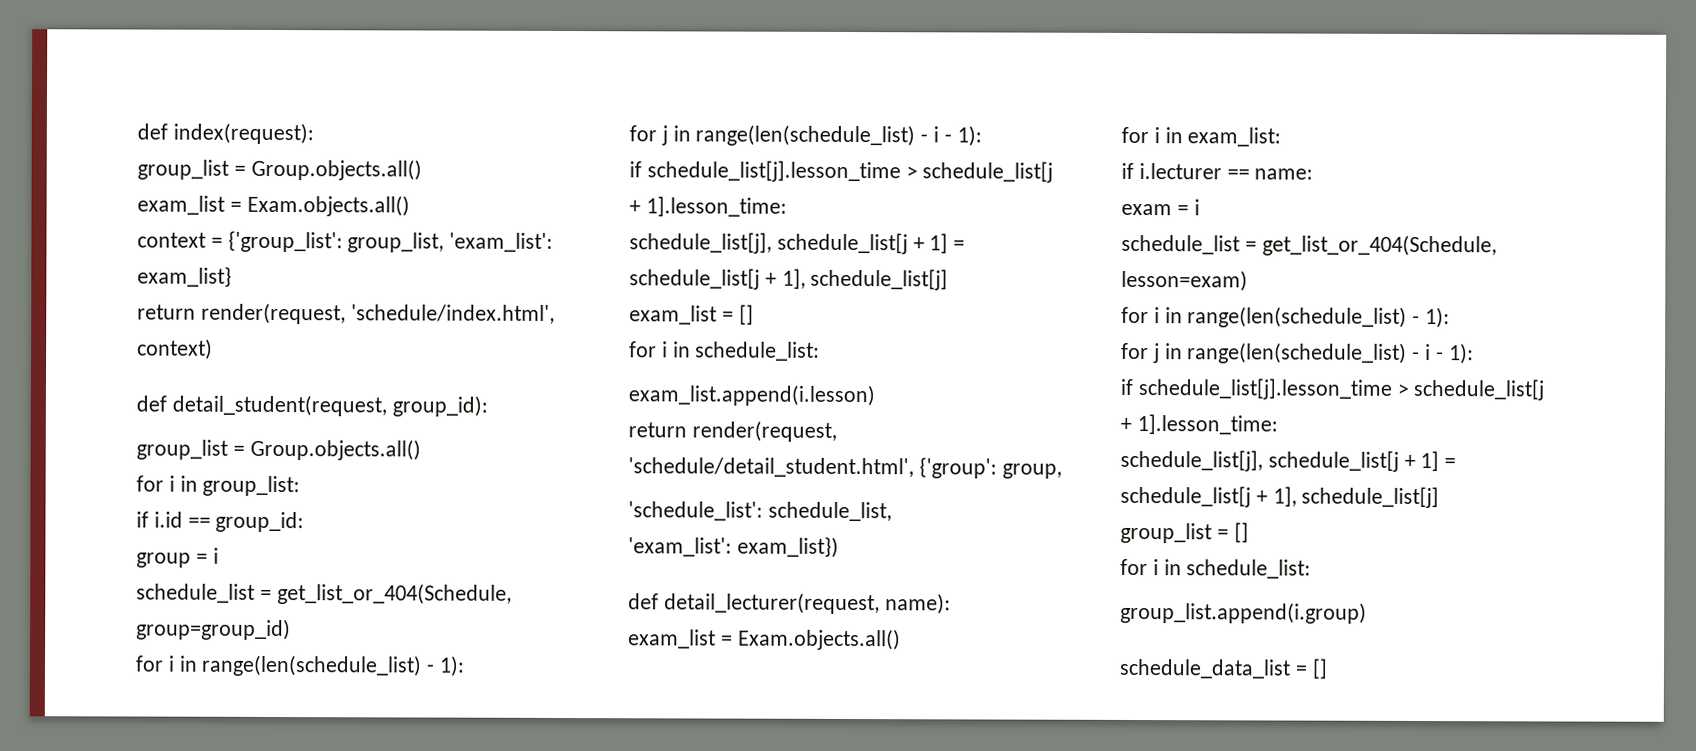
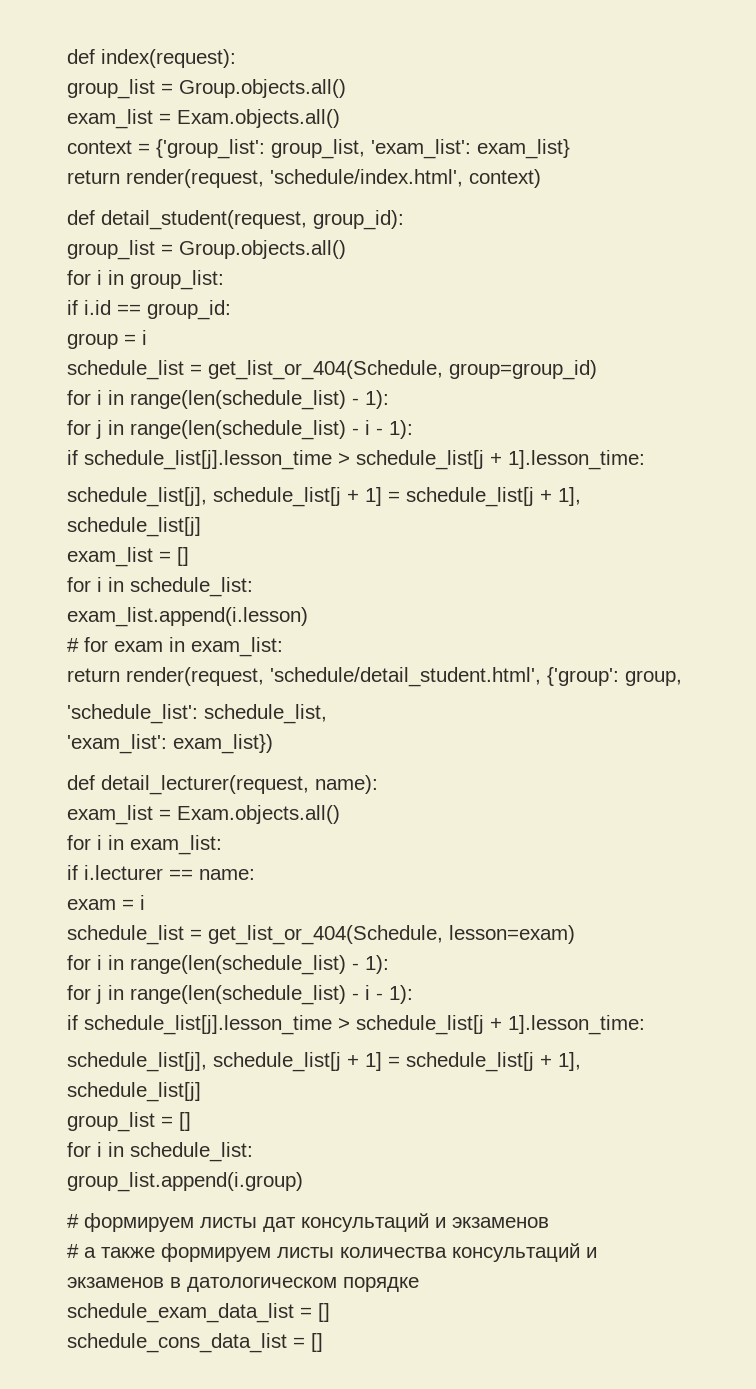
+ # for exam in exam_list:
- schedule_data_list = []
+ # формируем листы дат консультаций и экзаменов
+ # а также формируем листы количества консультаций и экзаменов в датологическом порядке
+ schedule_exam_data_list = []
+ schedule_cons_data_list = []

